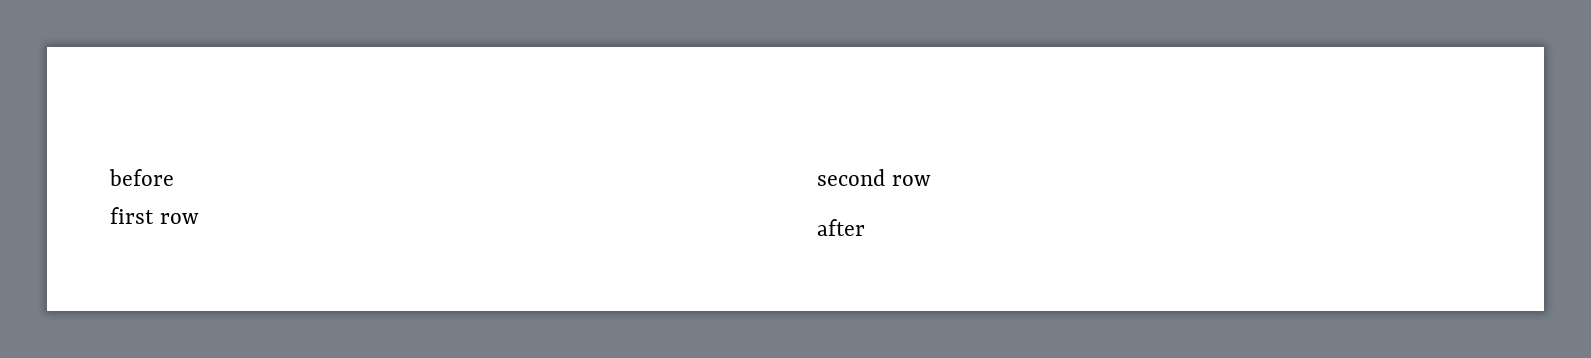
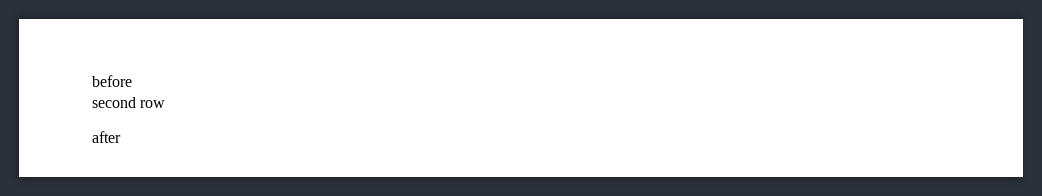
- first row

